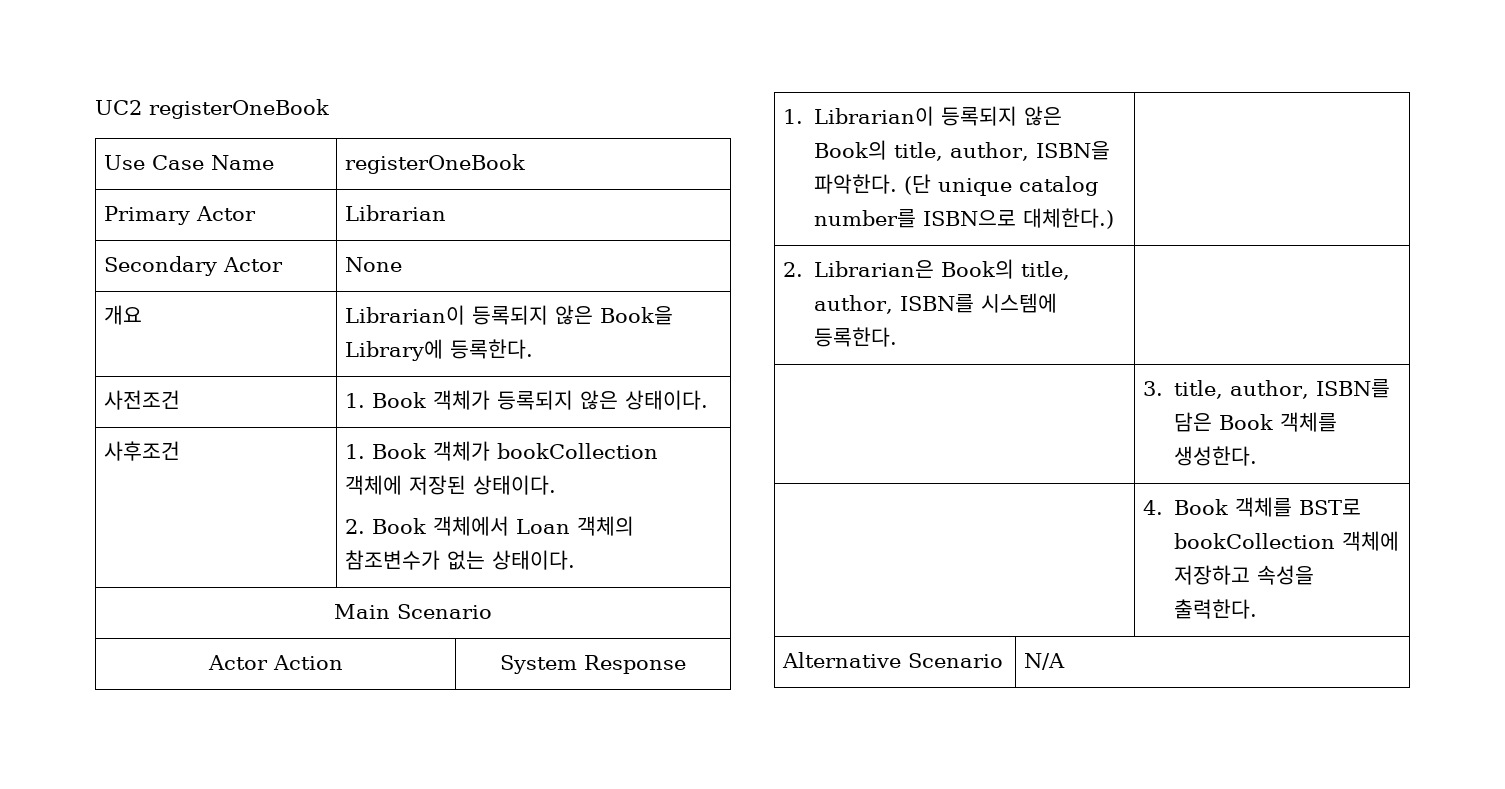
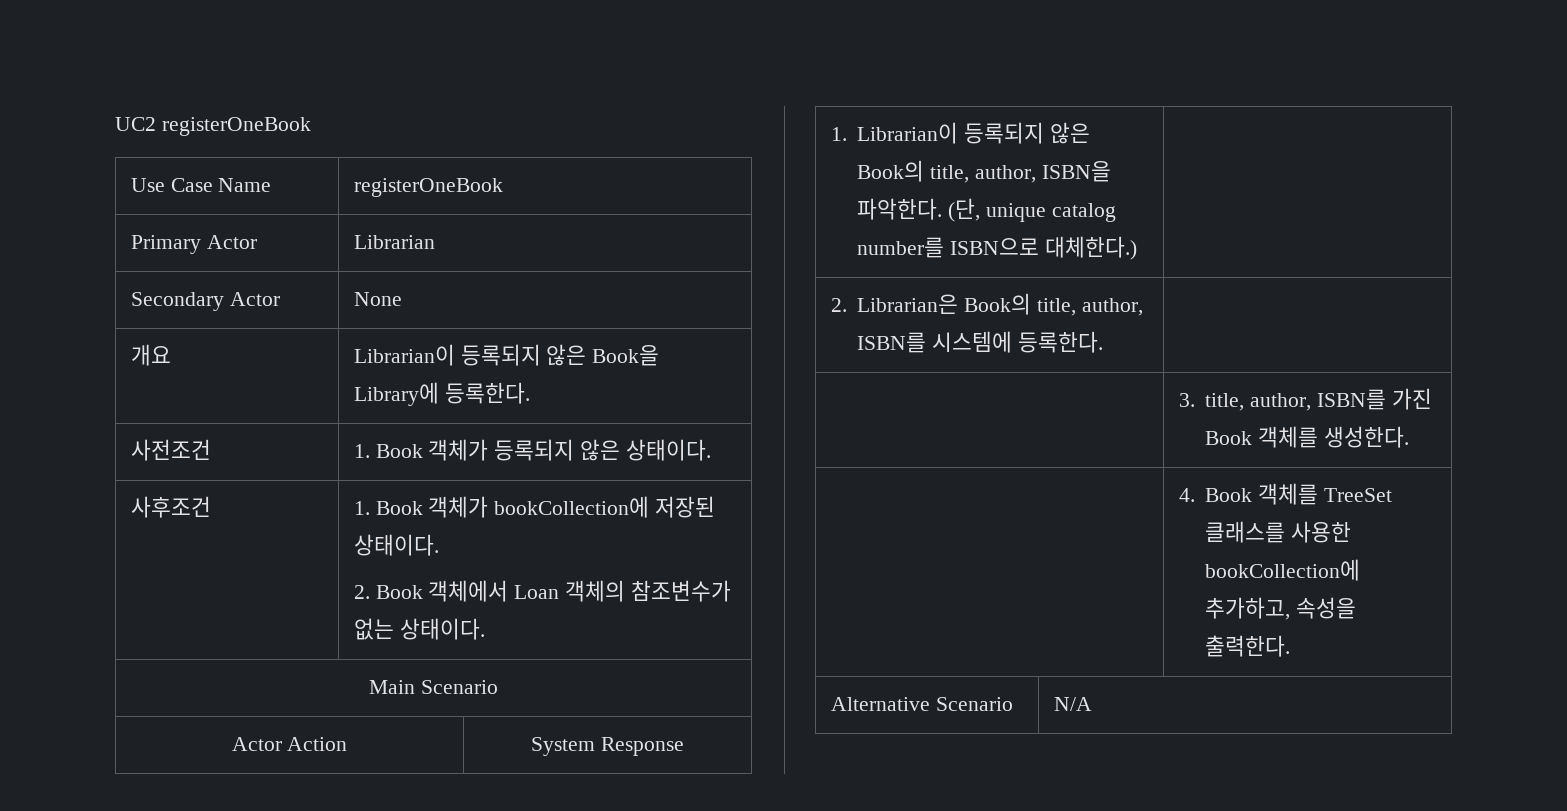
- 사후조건 | 1. Book 객체가 bookCollection 객체에 저장된 상태이다.
+ 사후조건 | 1. Book 객체가 bookCollection에 저장된 상태이다.
- 1. Librarian이 등록되지 않은 Book의 title, author, ISBN을 파악한다. (단 unique catalog number를 ISBN으로 대체한다.) |
+ 1. Librarian이 등록되지 않은 Book의 title, author, ISBN을 파악한다. (단, unique catalog number를 ISBN으로 대체한다.) |
- | 3. title, author, ISBN를 담은 Book 객체를 생성한다.
+ | 3. title, author, ISBN를 가진 Book 객체를 생성한다.
- | 4. Book 객체를 BST로 bookCollection 객체에 저장하고 속성을 출력한다.
+ | 4. Book 객체를 TreeSet 클래스를 사용한 bookCollection에 추가하고, 속성을 출력한다.

